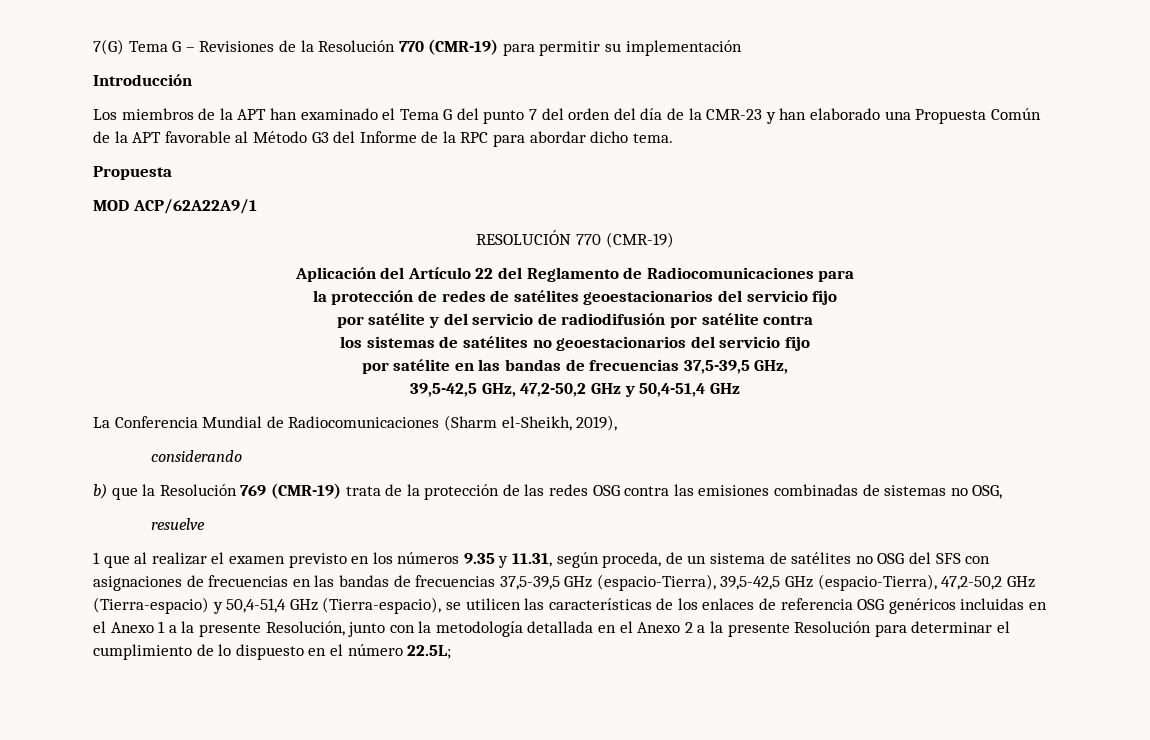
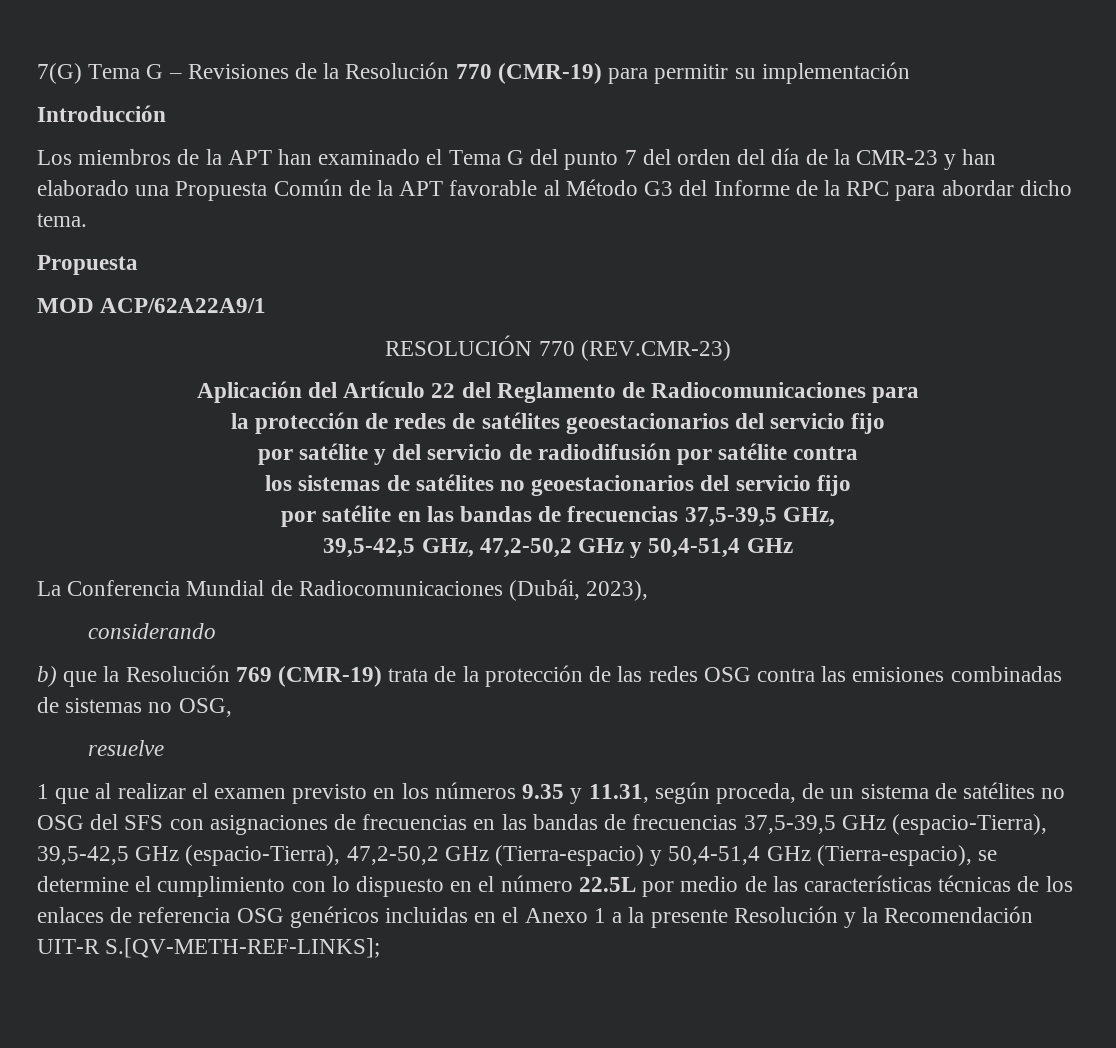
- RESOLUCIÓN 770 (CMR-19)
+ RESOLUCIÓN 770 (REV.CMR-23)
- La Conferencia Mundial de Radiocomunicaciones (Sharm el-Sheikh, 2019),
+ La Conferencia Mundial de Radiocomunicaciones (Dubái, 2023),
- 1 que al realizar el examen previsto en los números 9.35 y 11.31, según proceda, de un sistema de satélites no OSG del SFS con asignaciones de frecuencias en las bandas de frecuencias 37,5-39,5 GHz (espacio-Tierra), 39,5-42,5 GHz (espacio-Tierra), 47,2-50,2 GHz (Tierra-espacio) y 50,4-51,4 GHz (Tierra-espacio), se utilicen las características de los enlaces de referencia OSG genéricos incluidas en el Anexo 1 a la presente Resolución, junto con la metodología detallada en el Anexo 2 a la presente Resolución para determinar el cumplimiento de lo dispuesto en el número 22.5L;
+ 1 que al realizar el examen previsto en los números 9.35 y 11.31, según proceda, de un sistema de satélites no OSG del SFS con asignaciones de frecuencias en las bandas de frecuencias 37,5-39,5 GHz (espacio-Tierra), 39,5-42,5 GHz (espacio-Tierra), 47,2-50,2 GHz (Tierra-espacio) y 50,4-51,4 GHz (Tierra-espacio), se determine el cumplimiento con lo dispuesto en el número 22.5L por medio de las características técnicas de los enlaces de referencia OSG genéricos incluidas en el Anexo 1 a la presente Resolución y la Recomendación UIT-R S.[QV-METH-REF-LINKS];

